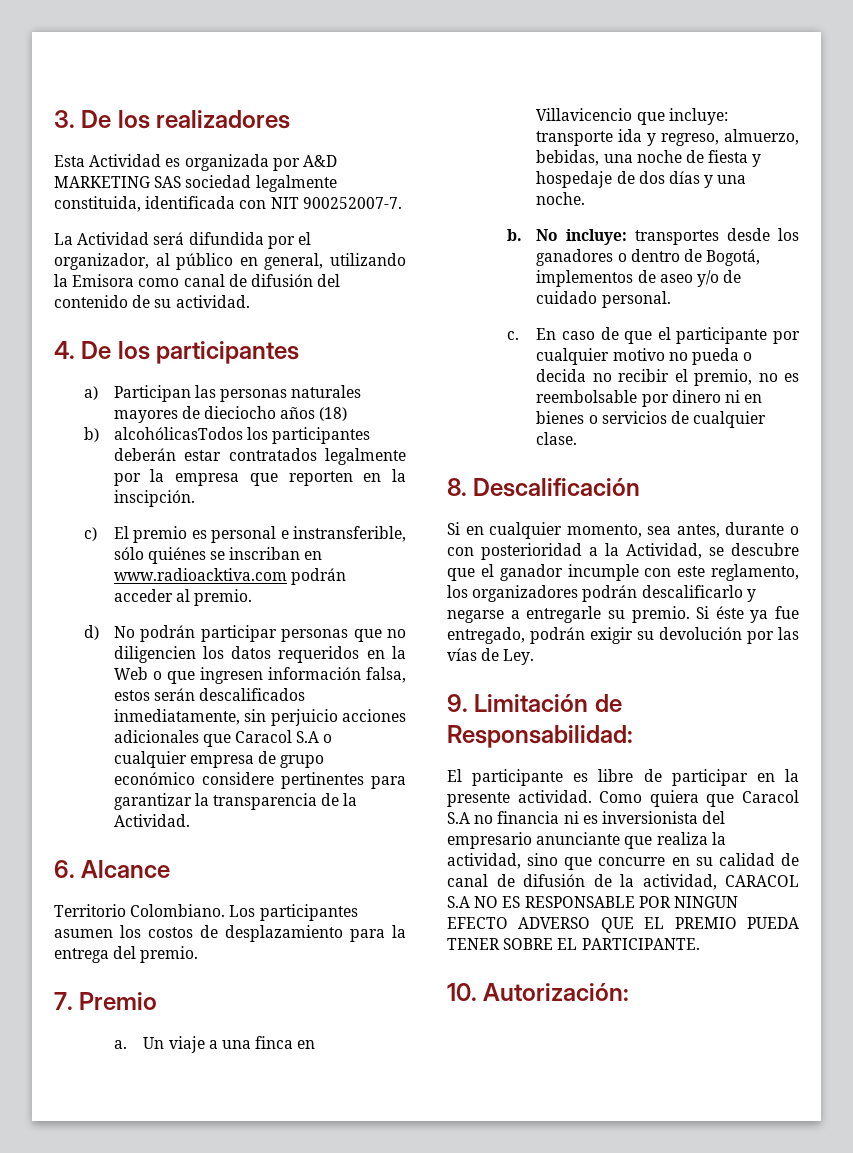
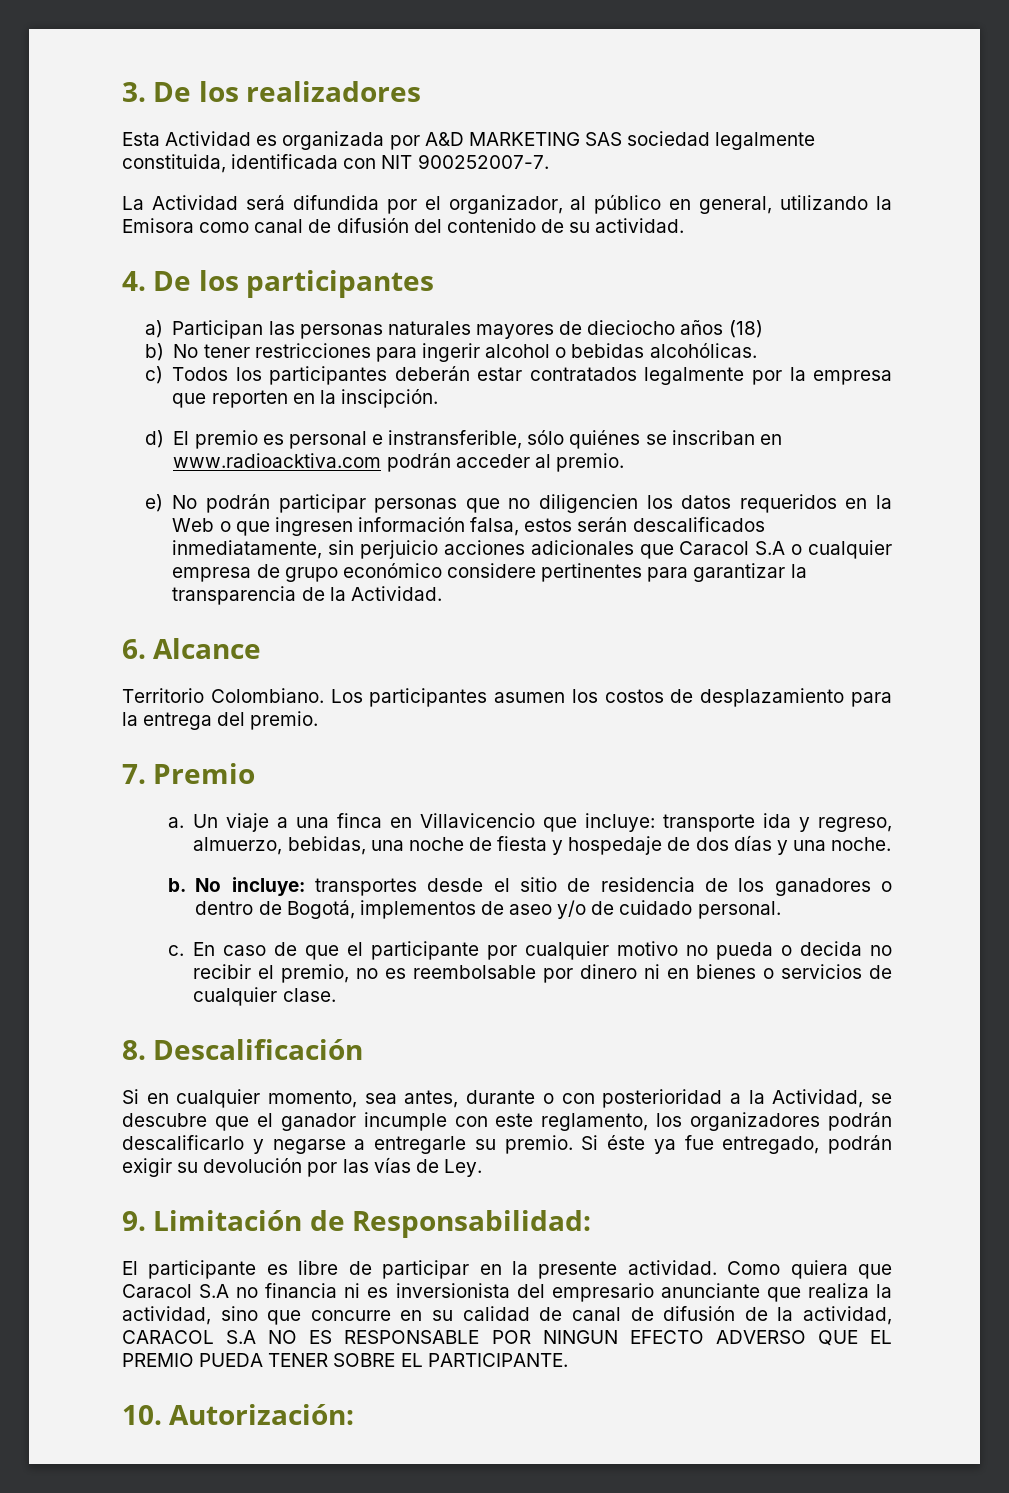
- b) alcohólicasTodos los participantes deberán estar contratados legalmente por la empresa que reporten en la inscipción.
+ b) No tener restricciones para ingerir alcohol o bebidas alcohólicas.
+ c) Todos los participantes deberán estar contratados legalmente por la empresa que reporten en la inscipción.
- c) El premio es personal e instransferible, sólo quiénes se inscriban en www.radioacktiva.com podrán acceder al premio.
+ d) El premio es personal e instransferible, sólo quiénes se inscriban en www.radioacktiva.com podrán acceder al premio.
- d) No podrán participar personas que no diligencien los datos requeridos en la Web o que ingresen información falsa, estos serán descalificados inmediatamente, sin perjuicio acciones adicionales que Caracol S.A o cualquier empresa de grupo económico considere pertinentes para garantizar la transparencia de la Actividad.
+ e) No podrán participar personas que no diligencien los datos requeridos en la Web o que ingresen información falsa, estos serán descalificados inmediatamente, sin perjuicio acciones adicionales que Caracol S.A o cualquier empresa de grupo económico considere pertinentes para garantizar la transparencia de la Actividad.
- No incluye: transportes desde los ganadores o dentro de Bogotá, implementos de aseo y/o de cuidado personal.
+ No incluye: transportes desde el sitio de residencia de los ganadores o dentro de Bogotá, implementos de aseo y/o de cuidado personal.

